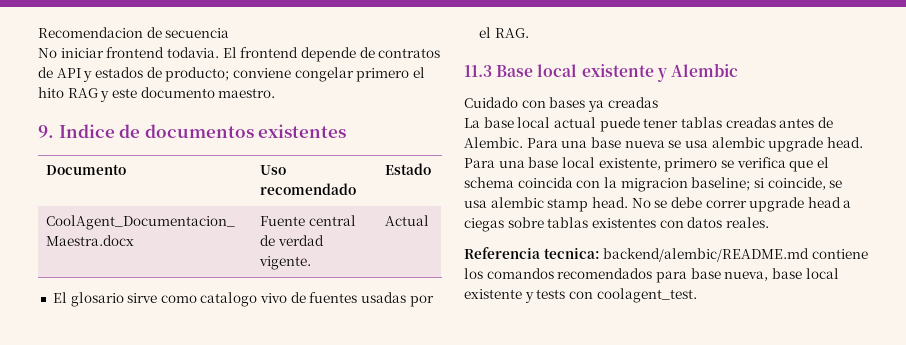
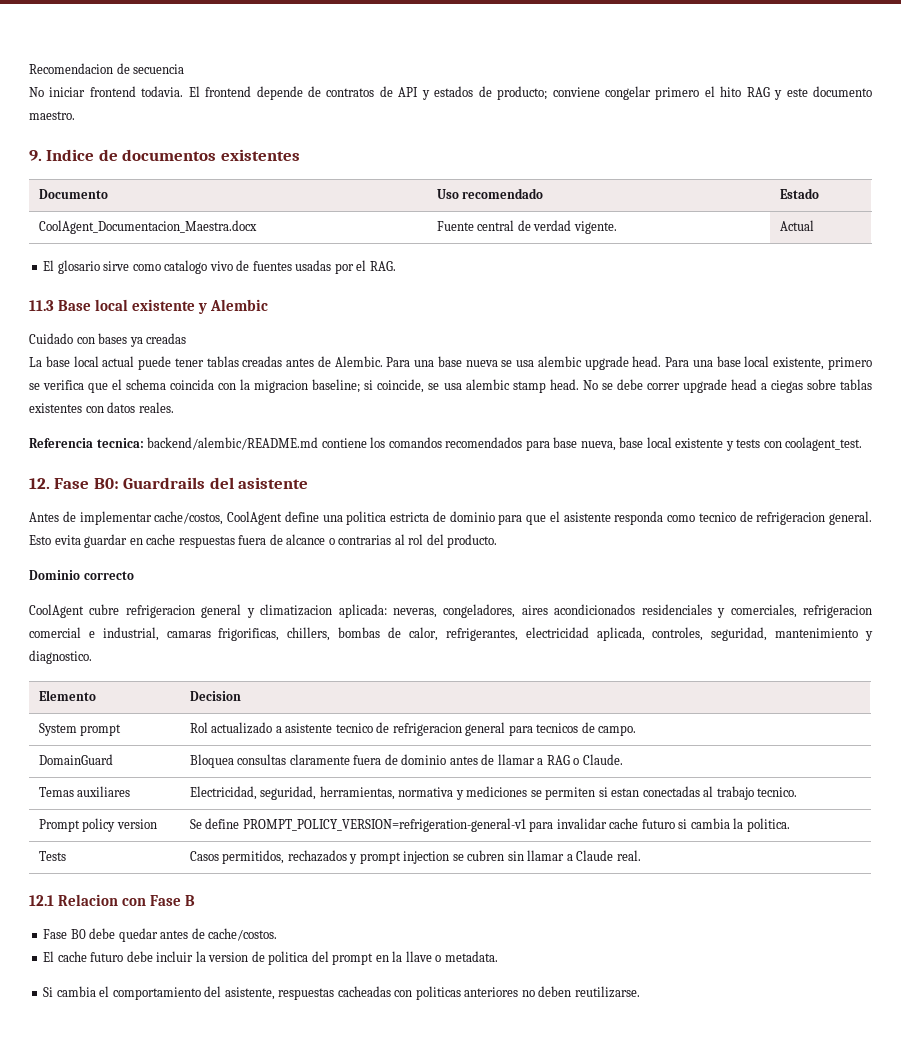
+ 12. Fase B0: Guardrails del asistente
+ Antes de implementar cache/costos, CoolAgent define una politica estricta de dominio para que el asistente responda como tecnico de refrigeracion general. Esto evita guardar en cache respuestas fuera de alcance o contrarias al rol del producto.
+ Dominio correcto
+ CoolAgent cubre refrigeracion general y climatizacion aplicada: neveras, congeladores, aires acondicionados residenciales y comerciales, refrigeracion comercial e industrial, camaras frigorificas, chillers, bombas de calor, refrigerantes, electricidad aplicada, controles, seguridad, mantenimiento y diagnostico.
+ Elemento | Decision
+ System prompt | Rol actualizado a asistente tecnico de refrigeracion general para tecnicos de campo.
+ DomainGuard | Bloquea consultas claramente fuera de dominio antes de llamar a RAG o Claude.
+ Temas auxiliares | Electricidad, seguridad, herramientas, normativa y mediciones se permiten si estan conectadas al trabajo tecnico.
+ Prompt policy version | Se define PROMPT_POLICY_VERSION=refrigeration-general-v1 para invalidar cache futuro si cambia la politica.
+ Tests | Casos permitidos, rechazados y prompt injection se cubren sin llamar a Claude real.
+ 12.1 Relacion con Fase B
+ Fase B0 debe quedar antes de cache/costos.
+ El cache futuro debe incluir la version de politica del prompt en la llave o metadata.
+ Si cambia el comportamiento del asistente, respuestas cacheadas con politicas anteriores no deben reutilizarse.

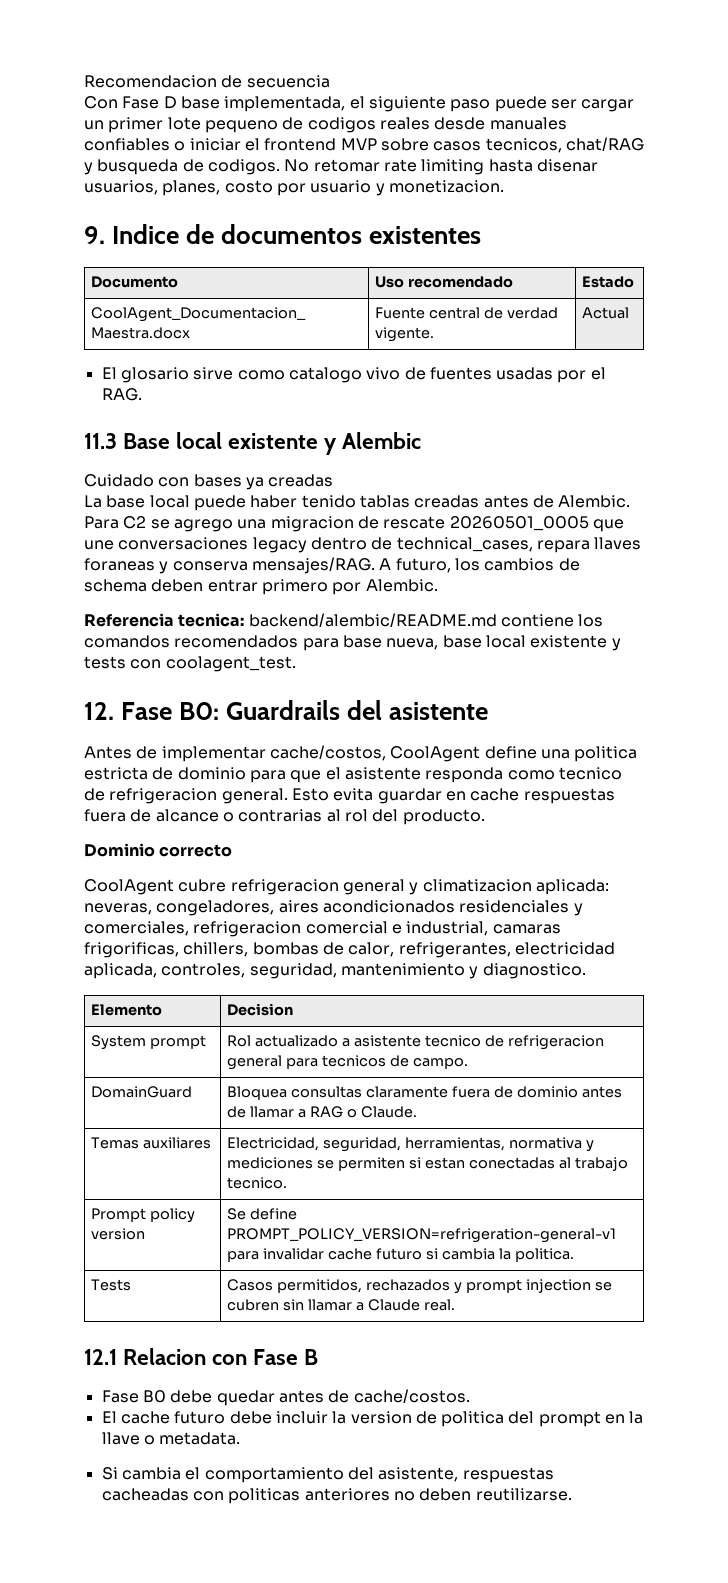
- No iniciar frontend todavia. El frontend depende de contratos de API y estados de producto; conviene congelar primero el hito RAG y este documento maestro.
+ Con Fase D base implementada, el siguiente paso puede ser cargar un primer lote pequeno de codigos reales desde manuales confiables o iniciar el frontend MVP sobre casos tecnicos, chat/RAG y busqueda de codigos. No retomar rate limiting hasta disenar usuarios, planes, costo por usuario y monetizacion.
- La base local actual puede tener tablas creadas antes de Alembic.
+ La base local puede haber tenido tablas creadas antes de Alembic.
- Para una base nueva se usa alembic upgrade head. Para una base local existente, primero se verifica que el schema coincida con la migracion baseline; si coincide, se usa alembic stamp head. No se debe correr upgrade head a ciegas sobre tablas existentes con datos reales.
+ Para C2 se agrego una migracion de rescate 20260501_0005 que une conversaciones legacy dentro de technical_cases, repara llaves foraneas y conserva mensajes/RAG. A futuro, los cambios de schema deben entrar primero por Alembic.

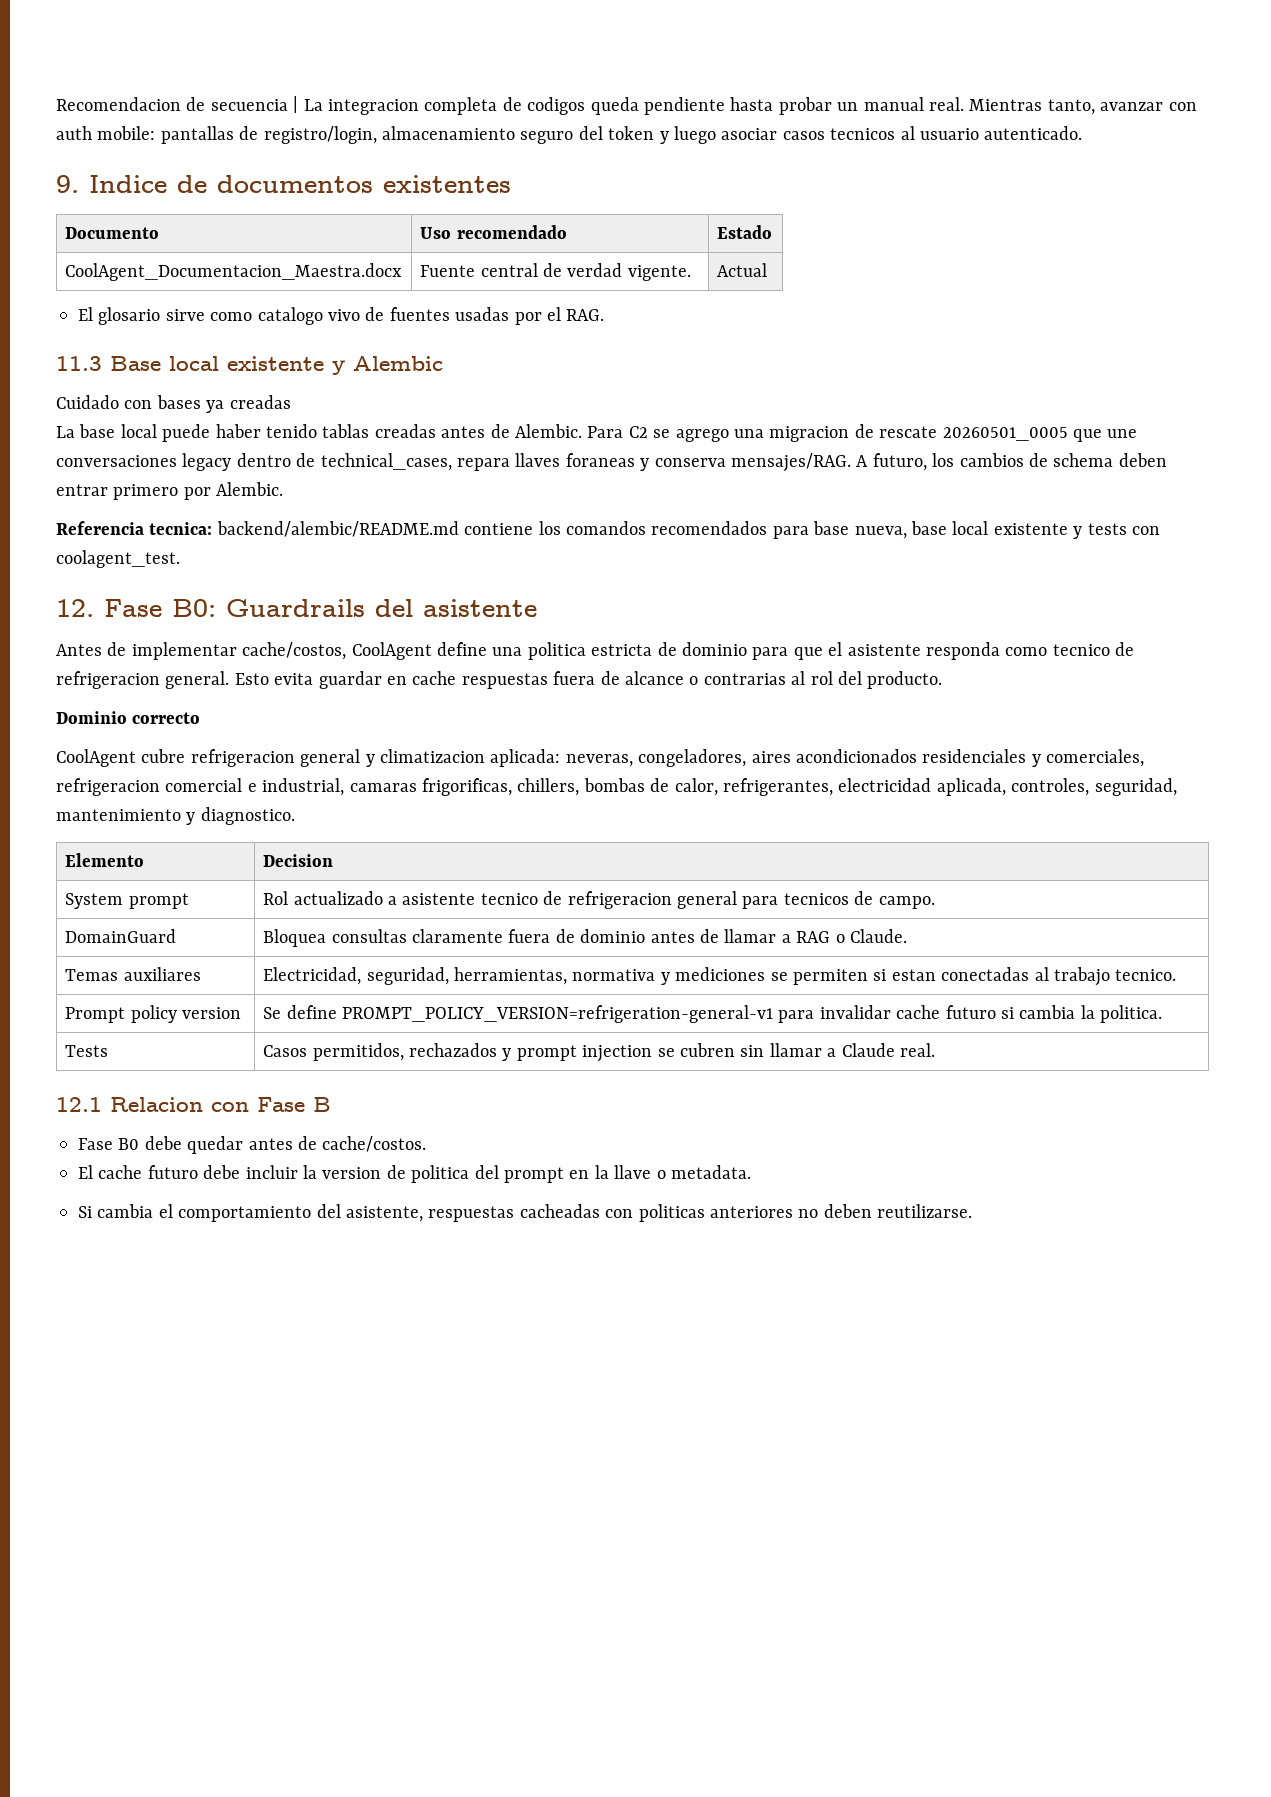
- Recomendacion de secuencia
- Con Fase D base implementada, el siguiente paso puede ser cargar un primer lote pequeno de codigos reales desde manuales confiables o iniciar el frontend MVP sobre casos tecnicos, chat/RAG y busqueda de codigos. No retomar rate limiting hasta disenar usuarios, planes, costo por usuario y monetizacion.
+ Recomendacion de secuencia | La integracion completa de codigos queda pendiente hasta probar un manual real. Mientras tanto, avanzar con auth mobile: pantallas de registro/login, almacenamiento seguro del token y luego asociar casos tecnicos al usuario autenticado.

